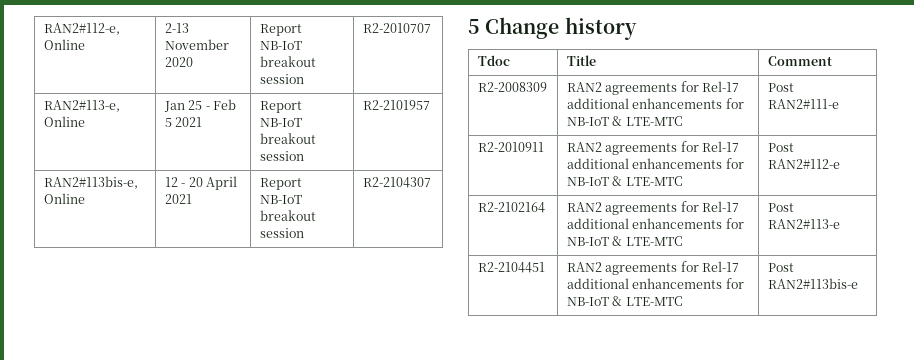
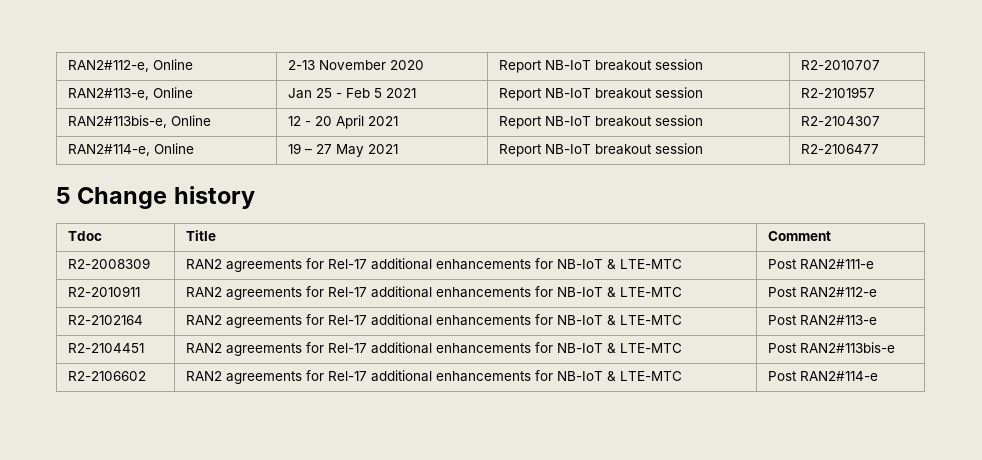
+ RAN2#114-e, Online | 19 – 27 May 2021 | Report NB-IoT breakout session | R2-2106477
+ R2-2106602 | RAN2 agreements for Rel-17 additional enhancements for NB-IoT & LTE-MTC | Post RAN2#114-e

